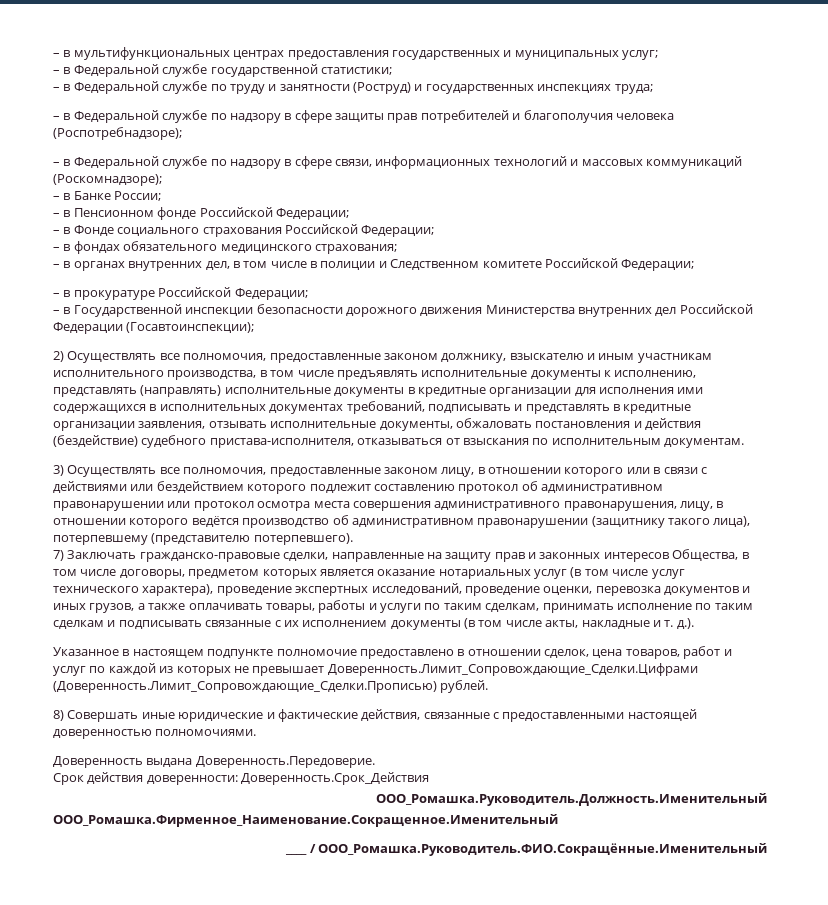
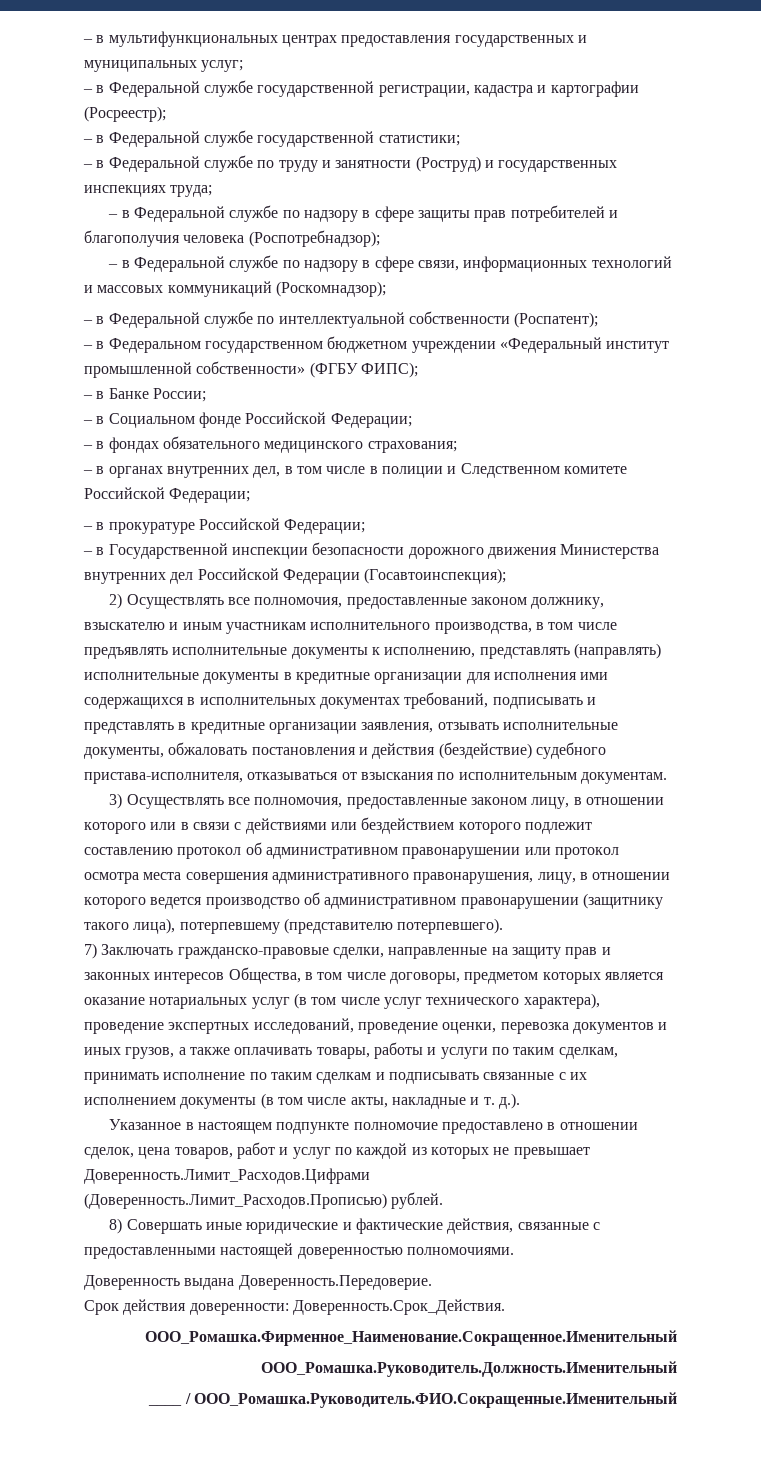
+ – в Федеральной службе государственной регистрации, кадастра и картографии (Росреестр);
- – в Федеральной службе по надзору в сфере защиты прав потребителей и благополучия человека (Роспотребнадзоре);
+ – в Федеральной службе по надзору в сфере защиты прав потребителей и благополучия человека (Роспотребнадзор);
- – в Федеральной службе по надзору в сфере связи, информационных технологий и массовых коммуникаций (Роскомнадзоре);
+ – в Федеральной службе по надзору в сфере связи, информационных технологий и массовых коммуникаций (Роскомнадзор);
+ – в Федеральной службе по интеллектуальной собственности (Роспатент);
+ – в Федеральном государственном бюджетном учреждении «Федеральный институт промышленной собственности» (ФГБУ ФИПС);
- – в Пенсионном фонде Российской Федерации;
+ – в Социальном фонде Российской Федерации;
- – в Фонде социального страхования Российской Федерации;
- – в Государственной инспекции безопасности дорожного движения Министерства внутренних дел Российской Федерации (Госавтоинспекции);
+ – в Государственной инспекции безопасности дорожного движения Министерства внутренних дел Российской Федерации (Госавтоинспекция);
- 3) Осуществлять все полномочия, предоставленные законом лицу, в отношении которого или в связи с действиями или бездействием которого подлежит составлению протокол об административном правонарушении или протокол осмотра места совершения административного правонарушения, лицу, в отношении которого ведётся производство об административном правонарушении (защитнику такого лица), потерпевшему (представителю потерпевшего).
+ 3) Осуществлять все полномочия, предоставленные законом лицу, в отношении которого или в связи с действиями или бездействием которого подлежит составлению протокол об административном правонарушении или протокол осмотра места совершения административного правонарушения, лицу, в отношении которого ведется производство об административном правонарушении (защитнику такого лица), потерпевшему (представителю потерпевшего).
- Указанное в настоящем подпункте полномочие предоставлено в отношении сделок, цена товаров, работ и услуг по каждой из которых не превышает Доверенность.Лимит_Сопровождающие_Сделки.Цифрами (Доверенность.Лимит_Сопровождающие_Сделки.Прописью) рублей.
+ Указанное в настоящем подпункте полномочие предоставлено в отношении сделок, цена товаров, работ и услуг по каждой из которых не превышает Доверенность.Лимит_Расходов.Цифрами (Доверенность.Лимит_Расходов.Прописью) рублей.
- Срок действия доверенности: Доверенность.Срок_Действия
+ Срок действия доверенности: Доверенность.Срок_Действия.
+ ООО_Ромашка.Фирменное_Наименование.Сокращенное.Именительный
- ООО_Ромашка.Фирменное_Наименование.Сокращенное.Именительный
- ____ / ООО_Ромашка.Руководитель.ФИО.Сокращённые.Именительный
+ ____ / ООО_Ромашка.Руководитель.ФИО.Сокращенные.Именительный

